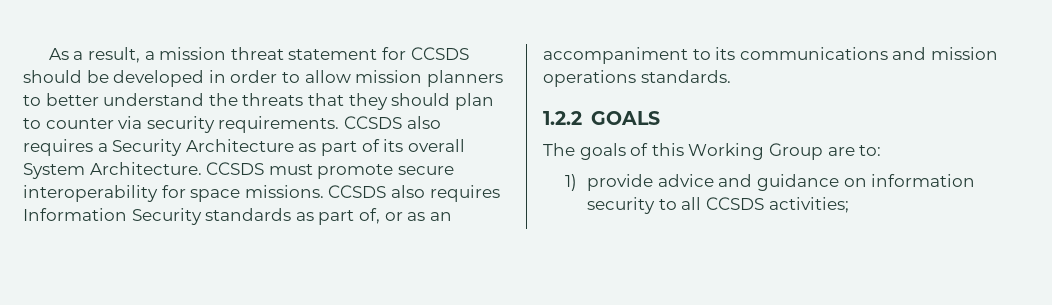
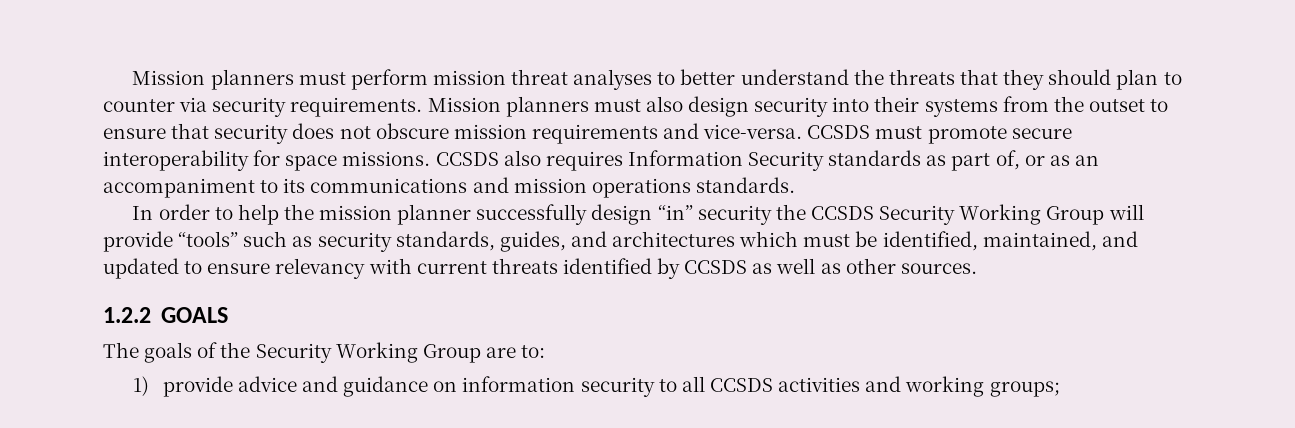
- As a result, a mission threat statement for CCSDS should be developed in order to allow mission planners to better understand the threats that they should plan to counter via security requirements.
+ Mission planners must perform mission threat analyses to better understand the threats that they should plan to counter via security requirements.
- CCSDS also requires a Security Architecture as part of its overall System Architecture.
+ Mission planners must also design security into their systems from the outset to ensure that security does not obscure mission requirements and vice-versa.
+ In order to help the mission planner successfully design “in” security the CCSDS Security Working Group will provide “tools” such as security standards, guides, and architectures which must be identified, maintained, and updated to ensure relevancy with current threats identified by CCSDS as well as other sources.
- The goals of this Working Group are to:
+ The goals of the Security Working Group are to:
- 1) provide advice and guidance on information security to all CCSDS activities;
+ 1) provide advice and guidance on information security to all CCSDS activities and working groups;

